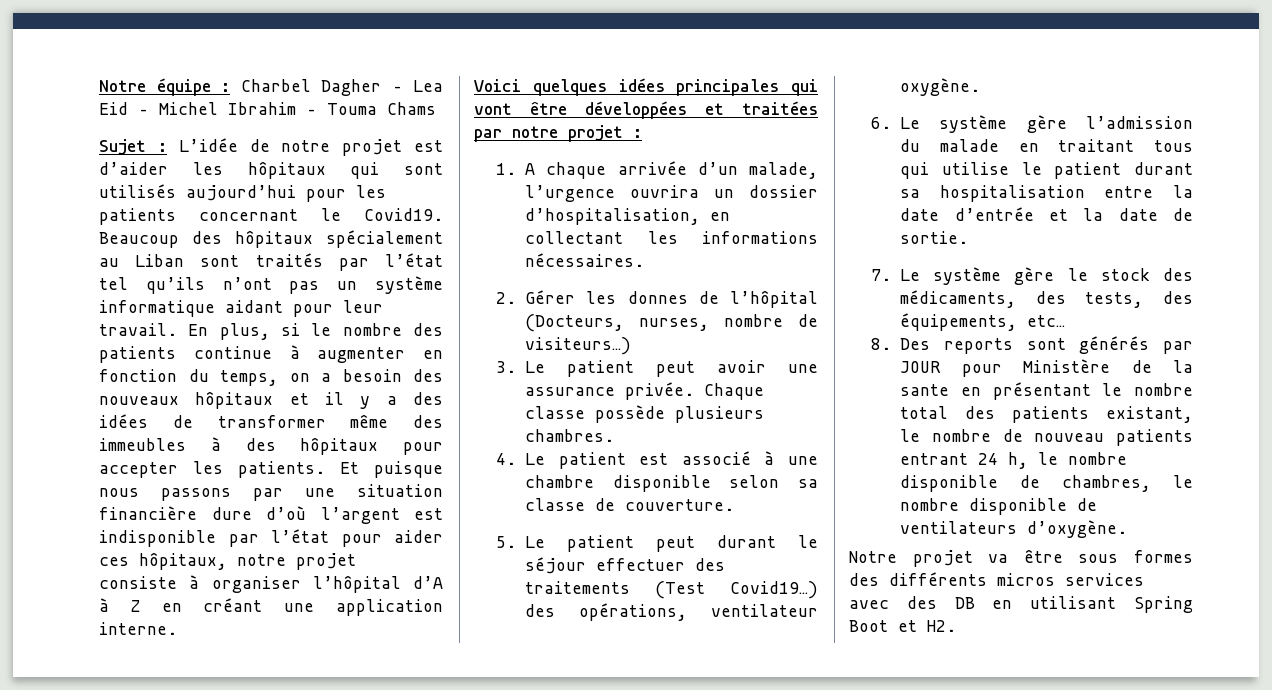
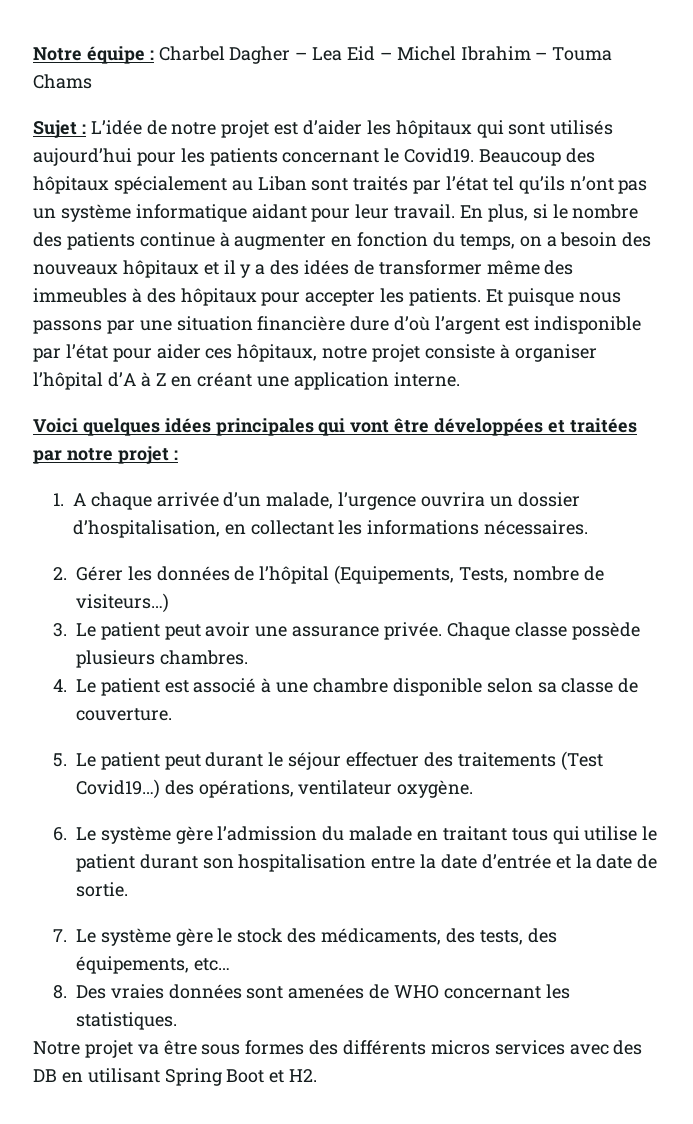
- 2. Gérer les donnes de l’hôpital (Docteurs, nurses, nombre de visiteurs…)
+ 2. Gérer les données de l’hôpital (Equipements, Tests, nombre de visiteurs…)
- 6. Le système gère l’admission du malade en traitant tous qui utilise le patient durant sa hospitalisation entre la date d’entrée et la date de sortie.
+ 6. Le système gère l’admission du malade en traitant tous qui utilise le patient durant son hospitalisation entre la date d’entrée et la date de sortie.
- 8. Des reports sont générés par JOUR pour Ministère de la sante en présentant le nombre total des patients existant, le nombre de nouveau patients entrant 24 h, le nombre disponible de chambres, le nombre disponible de ventilateurs d’oxygène.
+ 8. Des vraies données sont amenées de WHO concernant les statistiques.

